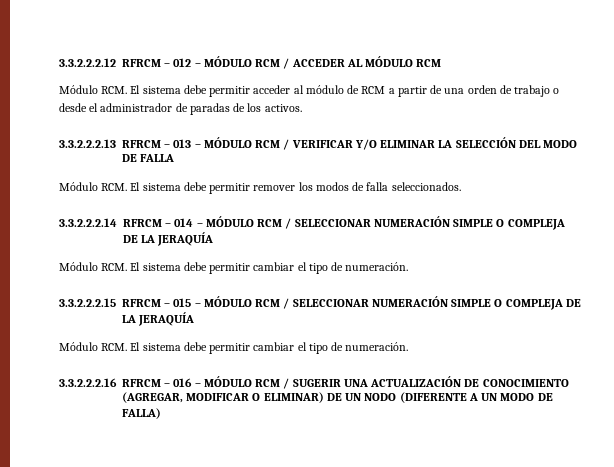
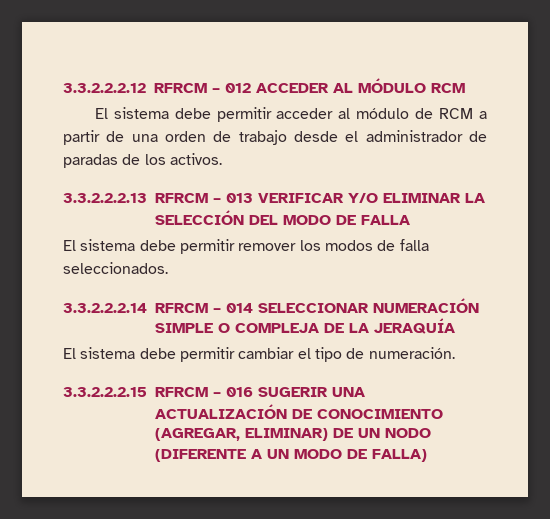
- 3.3.2.2.2.12 RFRCM – 012 – MÓDULO RCM / ACCEDER AL MÓDULO RCM
+ 3.3.2.2.2.12 RFRCM – 012 ACCEDER AL MÓDULO RCM
- Módulo RCM. El sistema debe permitir acceder al módulo de RCM a partir de una orden de trabajo o desde el administrador de paradas de los activos.
+ El sistema debe permitir acceder al módulo de RCM a partir de una orden de trabajo desde el administrador de paradas de los activos.
- 3.3.2.2.2.13 RFRCM – 013 – MÓDULO RCM / VERIFICAR Y/O ELIMINAR LA SELECCIÓN DEL MODO DE FALLA
+ 3.3.2.2.2.13 RFRCM – 013 VERIFICAR Y/O ELIMINAR LA SELECCIÓN DEL MODO DE FALLA
- Módulo RCM. El sistema debe permitir remover los modos de falla seleccionados.
+ El sistema debe permitir remover los modos de falla seleccionados.
- 3.3.2.2.2.14 RFRCM – 014 – MÓDULO RCM / SELECCIONAR NUMERACIÓN SIMPLE O COMPLEJA DE LA JERAQUÍA
- Módulo RCM. El sistema debe permitir cambiar el tipo de numeración.
- 3.3.2.2.2.15 RFRCM – 015 – MÓDULO RCM / SELECCIONAR NUMERACIÓN SIMPLE O COMPLEJA DE LA JERAQUÍA
- Módulo RCM. El sistema debe permitir cambiar el tipo de numeración.
- 3.3.2.2.2.16 RFRCM – 016 – MÓDULO RCM / SUGERIR UNA ACTUALIZACIÓN DE CONOCIMIENTO (AGREGAR, MODIFICAR O ELIMINAR) DE UN NODO (DIFERENTE A UN MODO DE FALLA)
+ 3.3.2.2.2.14 RFRCM – 014 SELECCIONAR NUMERACIÓN SIMPLE O COMPLEJA DE LA JERAQUÍA
+ El sistema debe permitir cambiar el tipo de numeración.
+ 3.3.2.2.2.15 RFRCM – 016 SUGERIR UNA ACTUALIZACIÓN DE CONOCIMIENTO (AGREGAR, ELIMINAR) DE UN NODO (DIFERENTE A UN MODO DE FALLA)

